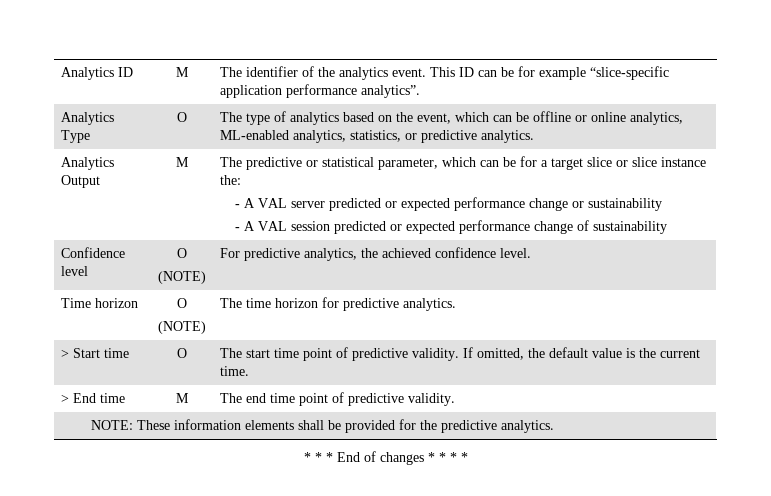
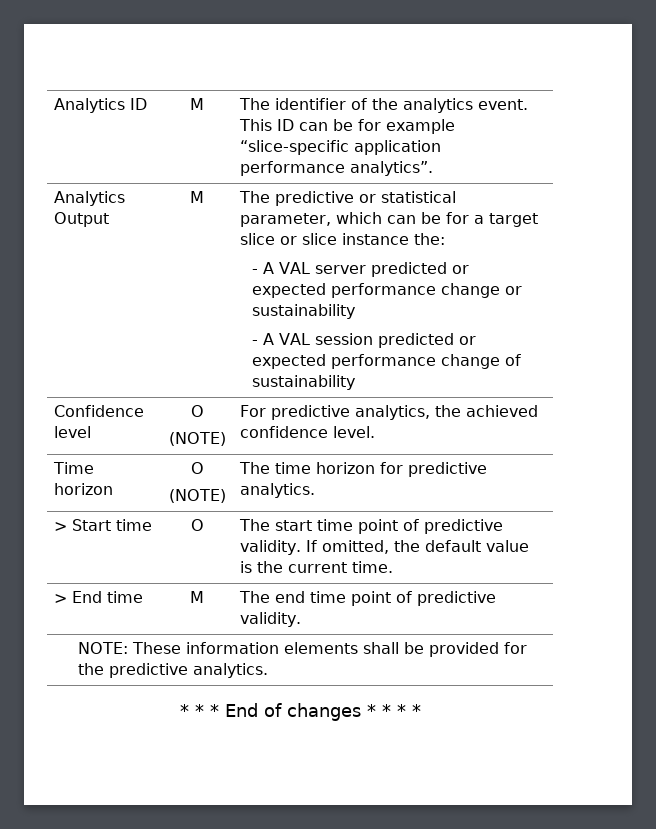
- Analytics Type | O | The type of analytics based on the event, which can be offline or online analytics, ML-enabled analytics, statistics, or predictive analytics.

